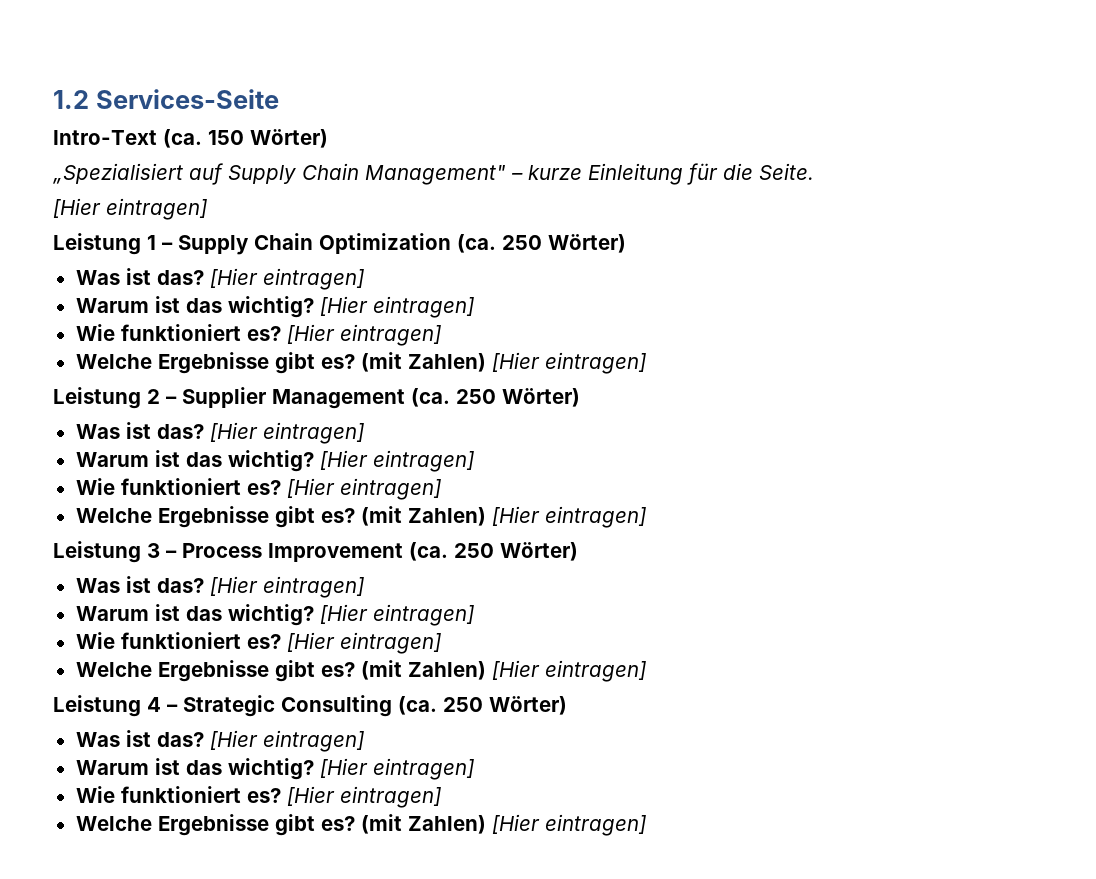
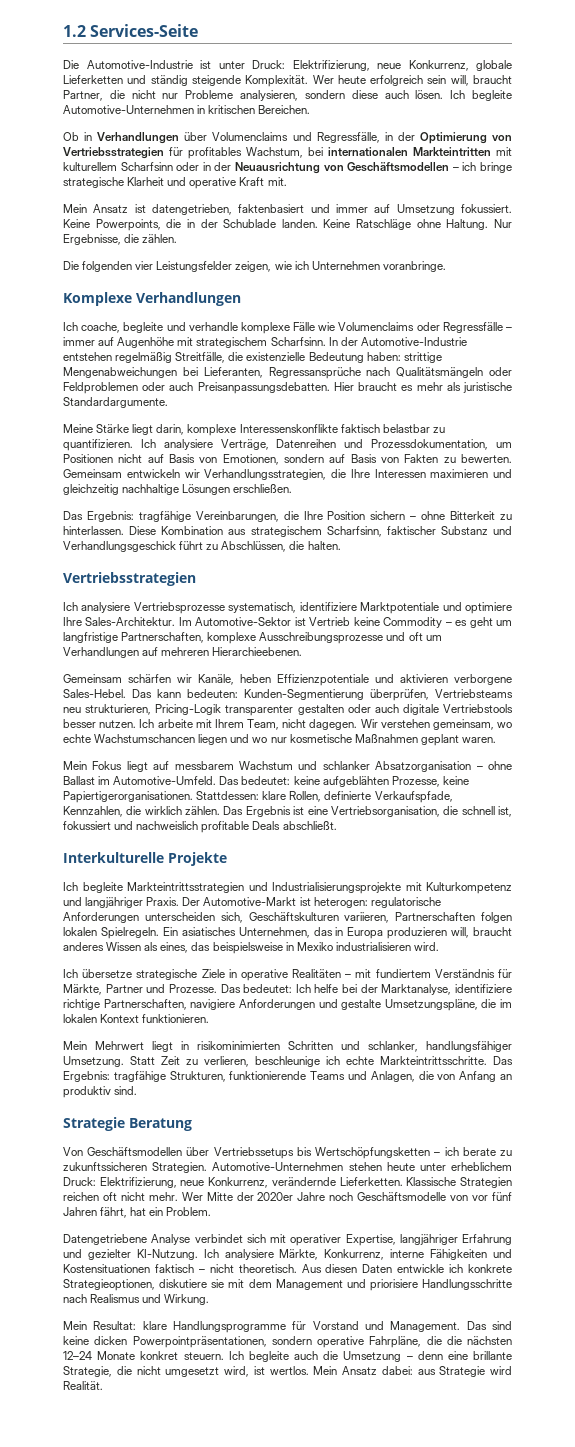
- Intro-Text (ca. 150 Wörter)
- „Spezialisiert auf Supply Chain Management" – kurze Einleitung für die Seite.
- [Hier eintragen]
- Leistung 1 – Supply Chain Optimization (ca. 250 Wörter)
- Was ist das? [Hier eintragen]
- Warum ist das wichtig? [Hier eintragen]
- Wie funktioniert es? [Hier eintragen]
- Welche Ergebnisse gibt es? (mit Zahlen) [Hier eintragen]
- Leistung 2 – Supplier Management (ca. 250 Wörter)
- Was ist das? [Hier eintragen]
- Warum ist das wichtig? [Hier eintragen]
- Wie funktioniert es? [Hier eintragen]
- Welche Ergebnisse gibt es? (mit Zahlen) [Hier eintragen]
- Leistung 3 – Process Improvement (ca. 250 Wörter)
- Was ist das? [Hier eintragen]
- Warum ist das wichtig? [Hier eintragen]
- Wie funktioniert es? [Hier eintragen]
- Welche Ergebnisse gibt es? (mit Zahlen) [Hier eintragen]
- Leistung 4 – Strategic Consulting (ca. 250 Wörter)
- Was ist das? [Hier eintragen]
- Warum ist das wichtig? [Hier eintragen]
- Wie funktioniert es? [Hier eintragen]
- Welche Ergebnisse gibt es? (mit Zahlen) [Hier eintragen]
+ Die Automotive-Industrie ist unter Druck: Elektrifizierung, neue Konkurrenz, globale Lieferketten und ständig steigende Komplexität. Wer heute erfolgreich sein will, braucht Partner, die nicht nur Probleme analysieren, sondern diese auch lösen. Ich begleite Automotive-Unternehmen in kritischen Bereichen.
+ Ob in Verhandlungen über Volumenclaims und Regressfälle, in der Optimierung von Vertriebsstrategien für profitables Wachstum, bei internationalen Markteintritten mit kulturellem Scharfsinn oder in der Neuausrichtung von Geschäftsmodellen – ich bringe strategische Klarheit und operative Kraft mit.
+ Mein Ansatz ist datengetrieben, faktenbasiert und immer auf Umsetzung fokussiert. Keine Powerpoints, die in der Schublade landen. Keine Ratschläge ohne Haltung. Nur Ergebnisse, die zählen.
+ Die folgenden vier Leistungsfelder zeigen, wie ich Unternehmen voranbringe.
+ Komplexe Verhandlungen
+ Ich coache, begleite und verhandle komplexe Fälle wie Volumenclaims oder Regressfälle – immer auf Augenhöhe mit strategischem Scharfsinn. In der Automotive-Industrie entstehen regelmäßig Streitfälle, die existenzielle Bedeutung haben: strittige Mengenabweichungen bei Lieferanten, Regressansprüche nach Qualitätsmängeln oder Feldproblemen oder auch Preisanpassungsdebatten. Hier braucht es mehr als juristische Standardargumente.
+ Meine Stärke liegt darin, komplexe Interessenskonflikte faktisch belastbar zu quantifizieren. Ich analysiere Verträge, Datenreihen und Prozessdokumentation, um Positionen nicht auf Basis von Emotionen, sondern auf Basis von Fakten zu bewerten. Gemeinsam entwickeln wir Verhandlungsstrategien, die Ihre Interessen maximieren und gleichzeitig nachhaltige Lösungen erschließen.
+ Das Ergebnis: tragfähige Vereinbarungen, die Ihre Position sichern – ohne Bitterkeit zu hinterlassen. Diese Kombination aus strategischem Scharfsinn, faktischer Substanz und Verhandlungsgeschick führt zu Abschlüssen, die halten.
+ Vertriebsstrategien
+ Ich analysiere Vertriebsprozesse systematisch, identifiziere Marktpotentiale und optimiere Ihre Sales-Architektur. Im Automotive-Sektor ist Vertrieb keine Commodity – es geht um langfristige Partnerschaften, komplexe Ausschreibungsprozesse und oft um Verhandlungen auf mehreren Hierarchieebenen.
+ Gemeinsam schärfen wir Kanäle, heben Effizienzpotentiale und aktivieren verborgene Sales-Hebel. Das kann bedeuten: Kunden-Segmentierung überprüfen, Vertriebsteams neu strukturieren, Pricing-Logik transparenter gestalten oder auch digitale Vertriebstools besser nutzen. Ich arbeite mit Ihrem Team, nicht dagegen. Wir verstehen gemeinsam, wo echte Wachstumschancen liegen und wo nur kosmetische Maßnahmen geplant waren.
+ Mein Fokus liegt auf messbarem Wachstum und schlanker Absatzorganisation – ohne Ballast im Automotive-Umfeld. Das bedeutet: keine aufgeblähten Prozesse, keine Papiertigerorganisationen. Stattdessen: klare Rollen, definierte Verkaufspfade, Kennzahlen, die wirklich zählen. Das Ergebnis ist eine Vertriebsorganisation, die schnell ist, fokussiert und nachweislich profitable Deals abschließt.
+ Interkulturelle Projekte
+ Ich begleite Markteintrittsstrategien und Industrialisierungsprojekte mit Kulturkompetenz und langjähriger Praxis. Der Automotive-Markt ist heterogen: regulatorische Anforderungen unterscheiden sich, Geschäftskulturen variieren, Partnerschaften folgen lokalen Spielregeln. Ein asiatisches Unternehmen, das in Europa produzieren will, braucht anderes Wissen als eines, das beispielsweise in Mexiko industrialisieren wird.
+ Ich übersetze strategische Ziele in operative Realitäten – mit fundiertem Verständnis für Märkte, Partner und Prozesse. Das bedeutet: Ich helfe bei der Marktanalyse, identifiziere richtige Partnerschaften, navigiere Anforderungen und gestalte Umsetzungspläne, die im lokalen Kontext funktionieren.
+ Mein Mehrwert liegt in risikominimierten Schritten und schlanker, handlungsfähiger Umsetzung. Statt Zeit zu verlieren, beschleunige ich echte Markteintrittsschritte. Das Ergebnis: tragfähige Strukturen, funktionierende Teams und Anlagen, die von Anfang an produktiv sind.
+ Strategie Beratung
+ Von Geschäftsmodellen über Vertriebssetups bis Wertschöpfungsketten – ich berate zu zukunftssicheren Strategien. Automotive-Unternehmen stehen heute unter erheblichem Druck: Elektrifizierung, neue Konkurrenz, verändernde Lieferketten. Klassische Strategien reichen oft nicht mehr. Wer Mitte der 2020er Jahre noch Geschäftsmodelle von vor fünf Jahren fährt, hat ein Problem.
+ Datengetriebene Analyse verbindet sich mit operativer Expertise, langjähriger Erfahrung und gezielter KI-Nutzung. Ich analysiere Märkte, Konkurrenz, interne Fähigkeiten und Kostensituationen faktisch – nicht theoretisch. Aus diesen Daten entwickle ich konkrete Strategieoptionen, diskutiere sie mit dem Management und priorisiere Handlungsschritte nach Realismus und Wirkung.
+ Mein Resultat: klare Handlungsprogramme für Vorstand und Management. Das sind keine dicken Powerpointpräsentationen, sondern operative Fahrpläne, die die nächsten 12–24 Monate konkret steuern. Ich begleite auch die Umsetzung – denn eine brillante Strategie, die nicht umgesetzt wird, ist wertlos. Mein Ansatz dabei: aus Strategie wird Realität.

